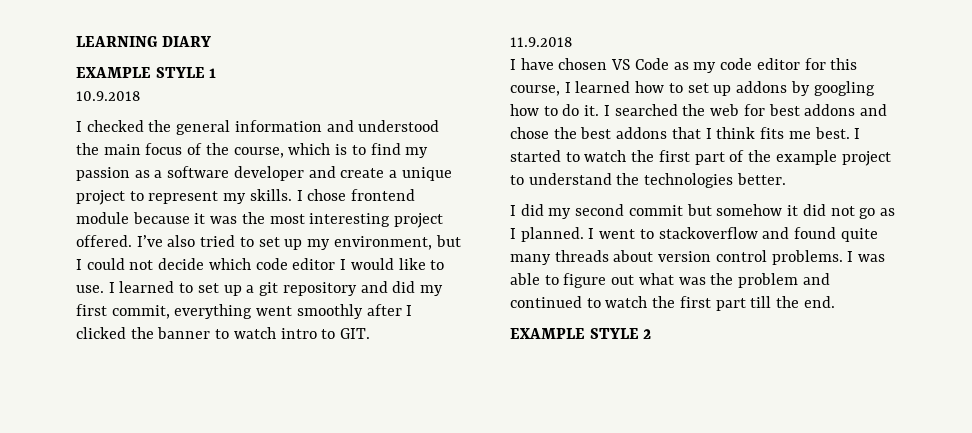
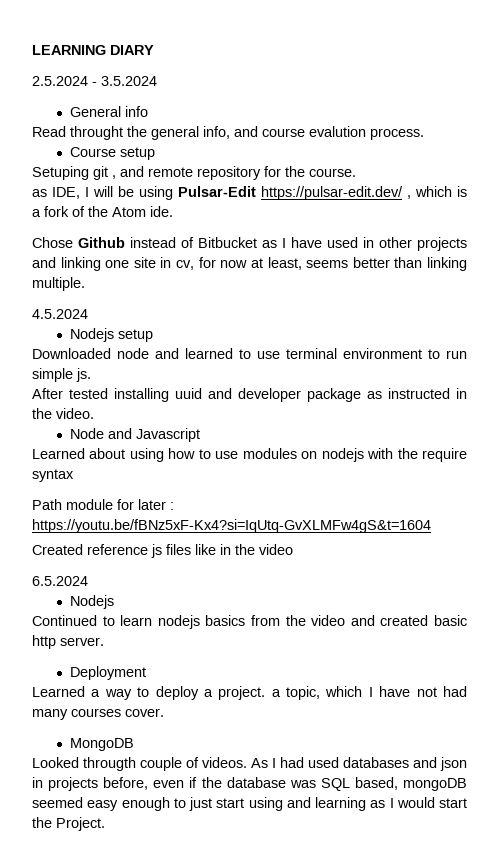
- EXAMPLE STYLE 1
- 10.9.2018
- I checked the general information and understood the main focus of the course, which is to find my passion as a software developer and create a unique project to represent my skills. I chose frontend module because it was the most interesting project offered. I’ve also tried to set up my environment, but I could not decide which code editor I would like to use. I learned to set up a git repository and did my first commit, everything went smoothly after I clicked the banner to watch intro to GIT.
- 11.9.2018
- I have chosen VS Code as my code editor for this course, I learned how to set up addons by googling how to do it. I searched the web for best addons and chose the best addons that I think fits me best. I started to watch the first part of the example project to understand the technologies better.
- I did my second commit but somehow it did not go as I planned. I went to stackoverflow and found quite many threads about version control problems. I was able to figure out what was the problem and continued to watch the first part till the end.
- EXAMPLE STYLE 2
+ 2.5.2024 - 3.5.2024
+ General info
+ Read throught the general info, and course evalution process.
+ Course setup
+ Setuping git , and remote repository for the course.
+ as IDE, I will be using Pulsar-Edit https://pulsar-edit.dev/ , which is a fork of the Atom ide.
+ Chose Github instead of Bitbucket as I have used in other projects and linking one site in cv, for now at least, seems better than linking multiple.
+ 4.5.2024
+ Nodejs setup
+ Downloaded node and learned to use terminal environment to run simple js.
+ After tested installing uuid and developer package as instructed in the video.
+ Node and Javascript
+ Learned about using how to use modules on nodejs with the require syntax
+ Path module for later : https://youtu.be/fBNz5xF-Kx4?si=IqUtq-GvXLMFw4gS&t=1604
+ Created reference js files like in the video
+ 6.5.2024
+ Nodejs
+ Continued to learn nodejs basics from the video and created basic http server.
+ Deployment
+ Learned a way to deploy a project. a topic, which I have not had many courses cover.
+ MongoDB
+ Looked througth couple of videos. As I had used databases and json in projects before, even if the database was SQL based, mongoDB seemed easy enough to just start using and learning as I would start the Project.

